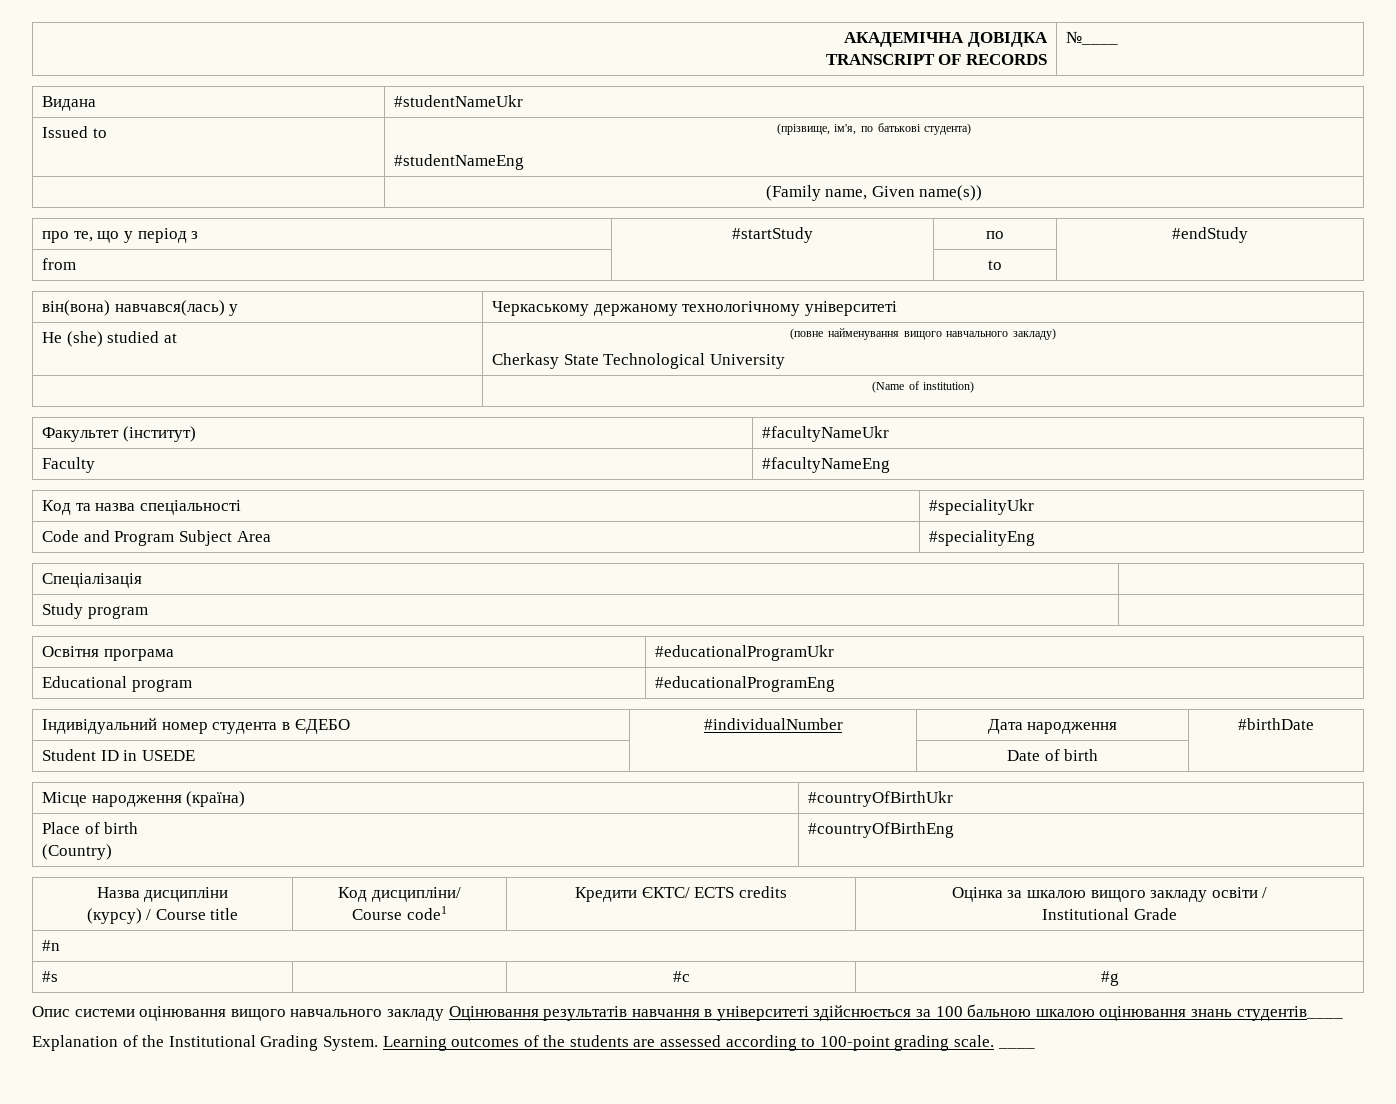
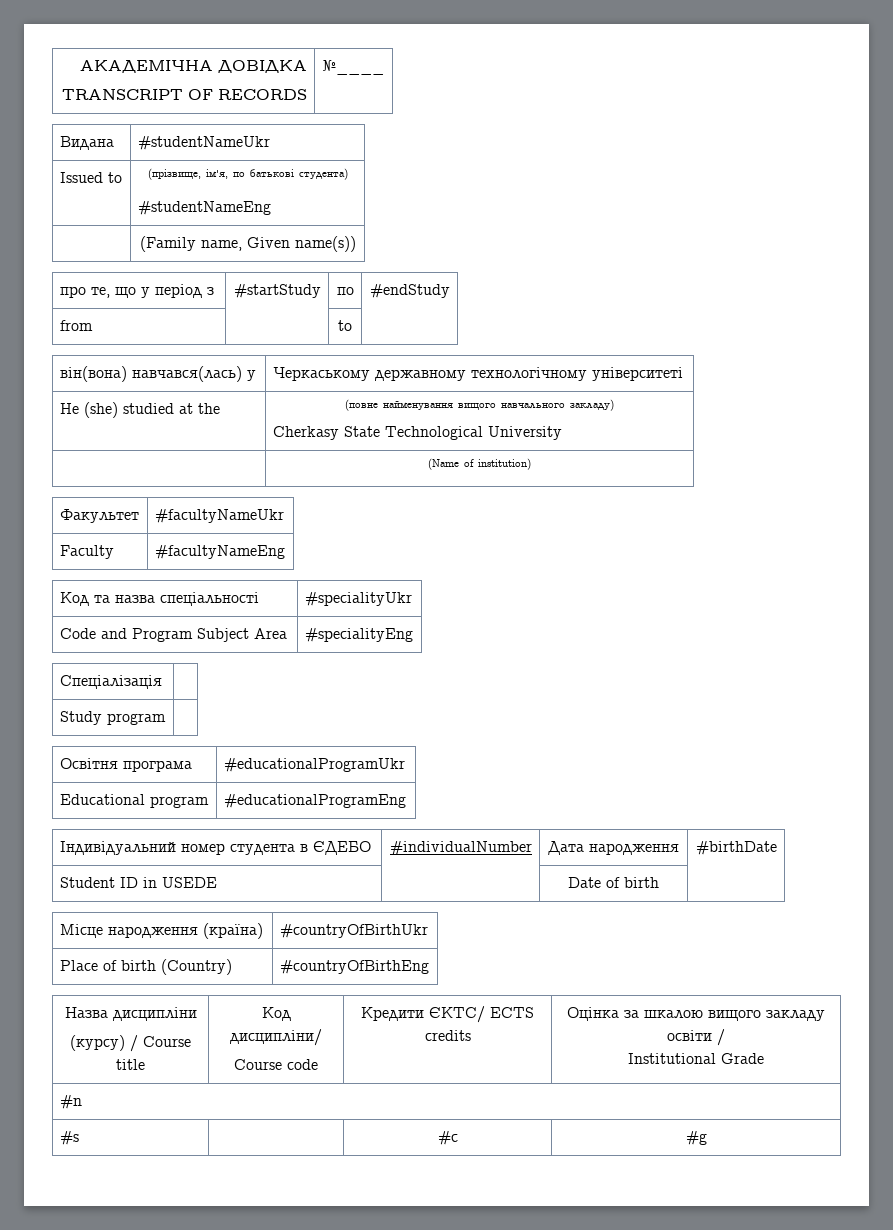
- він(вона) навчався(лась) у | Черкаському держаному технологічному університеті
+ він(вона) навчався(лась) у | Черкаському державному технологічному університеті
- He (she) studied at | (повне найменування вищого навчального закладу)
+ He (she) studied at the | (повне найменування вищого навчального закладу)
- Факультет (інститут) | #facultyNameUkr
+ Факультет | #facultyNameUkr
- Place of birth
- (Country) | #countryOfBirthEng
+ Place of birth (Country) | #countryOfBirthEng
  Назва дисципліни
  (курсу) / Course title | Код дисципліни/
- Course code1 | Кредити ЄКТС/ ECTS credits | Оцінка за шкалою вищого закладу освіти /
+ Course code | Кредити ЄКТС/ ECTS credits | Оцінка за шкалою вищого закладу освіти /
- Опис системи оцінювання вищого навчального закладу Оцінювання результатів навчання в університеті здійснюється за 100 бальною шкалою оцінювання знань студентів____
- Explanation of the Institutional Grading System. Learning outcomes of the students are assessed according to 100-point grading scale. ____

